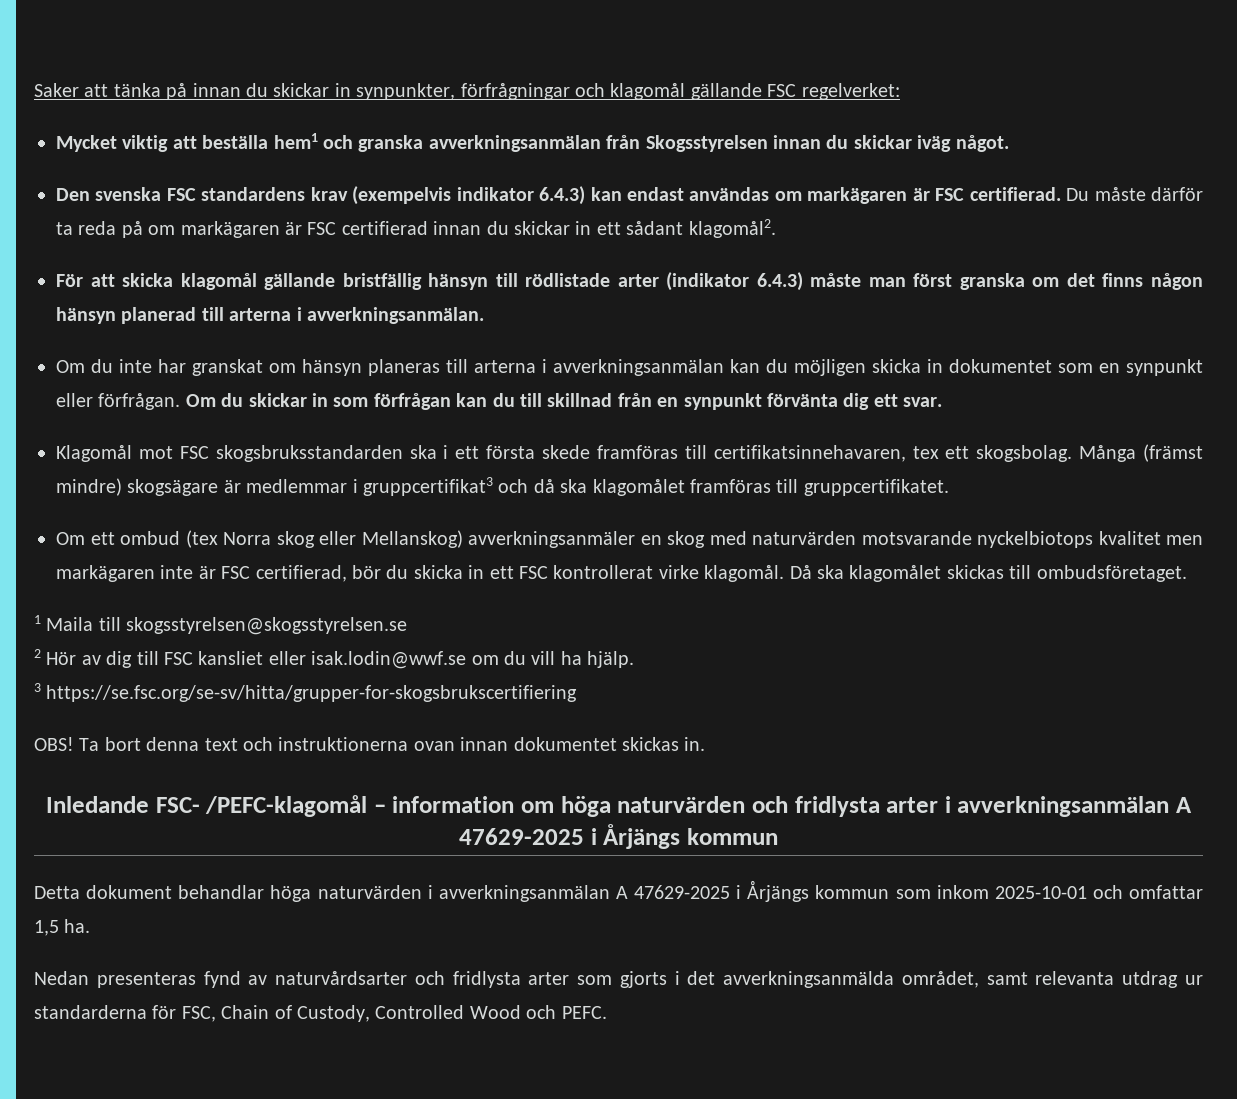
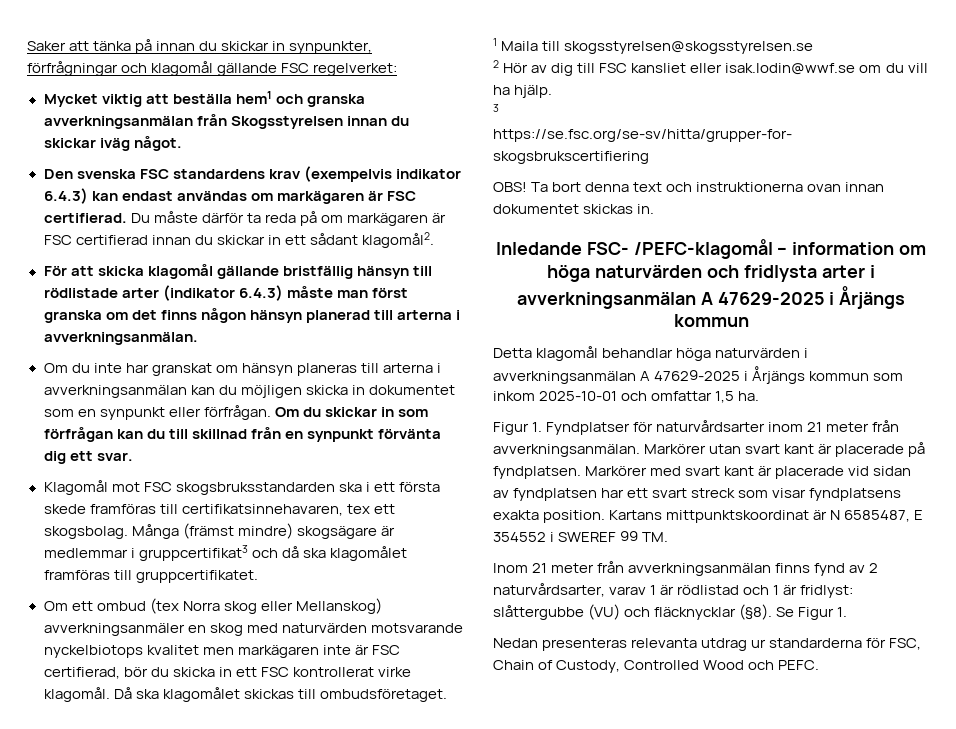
- Detta dokument behandlar höga naturvärden i avverkningsanmälan A 47629-2025 i Årjängs kommun som inkom 2025-10-01 och omfattar 1,5 ha.
+ Detta klagomål behandlar höga naturvärden i avverkningsanmälan A 47629-2025 i Årjängs kommun som inkom 2025-10-01 och omfattar 1,5 ha.
- Nedan presenteras fynd av naturvårdsarter och fridlysta arter som gjorts i det avverkningsanmälda området, samt relevanta utdrag ur standarderna för FSC, Chain of Custody, Controlled Wood och PEFC.
+ Figur 1. Fyndplatser för naturvårdsarter inom 21 meter från avverkningsanmälan. Markörer utan svart kant är placerade på fyndplatsen. Markörer med svart kant är placerade vid sidan av fyndplatsen har ett svart streck som visar fyndplatsens exakta position. Kartans mittpunktskoordinat är N 6585487, E 354552 i SWEREF 99 TM.
+ Inom 21 meter från avverkningsanmälan finns fynd av 2 naturvårdsarter, varav 1 är rödlistad och 1 är fridlyst: slåttergubbe (VU) och fläcknycklar (§8). Se Figur 1.
+ Nedan presenteras relevanta utdrag ur standarderna för FSC, Chain of Custody, Controlled Wood och PEFC.

